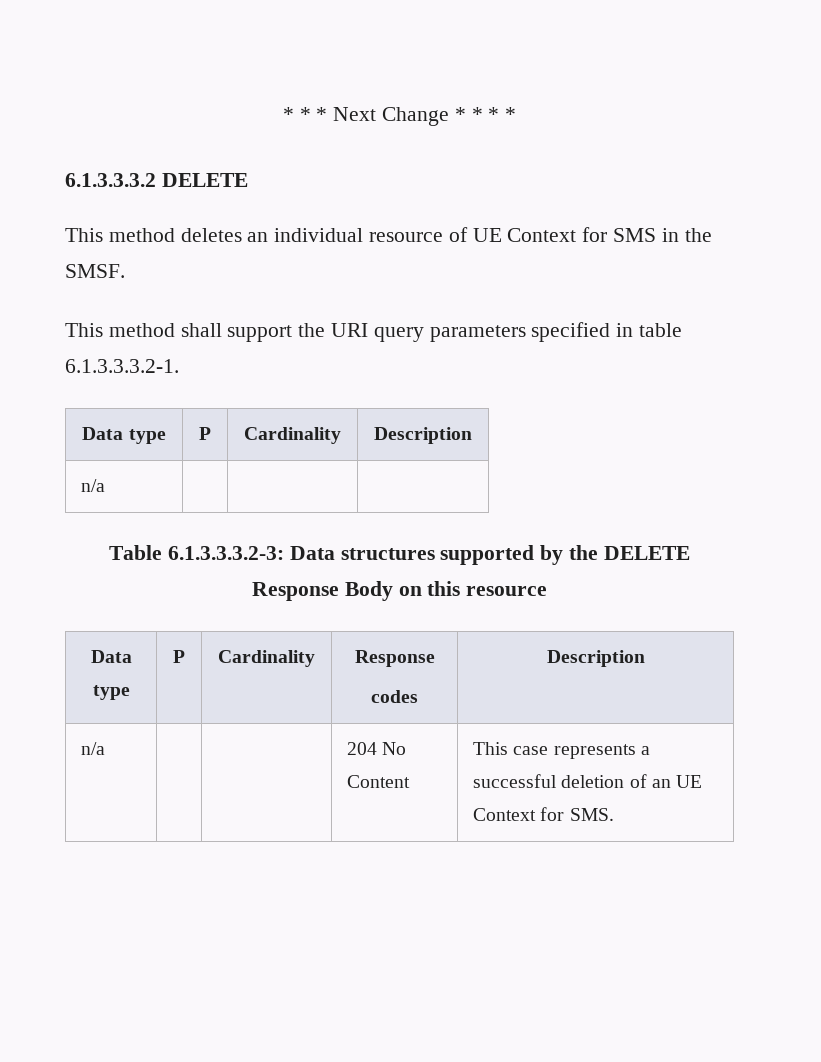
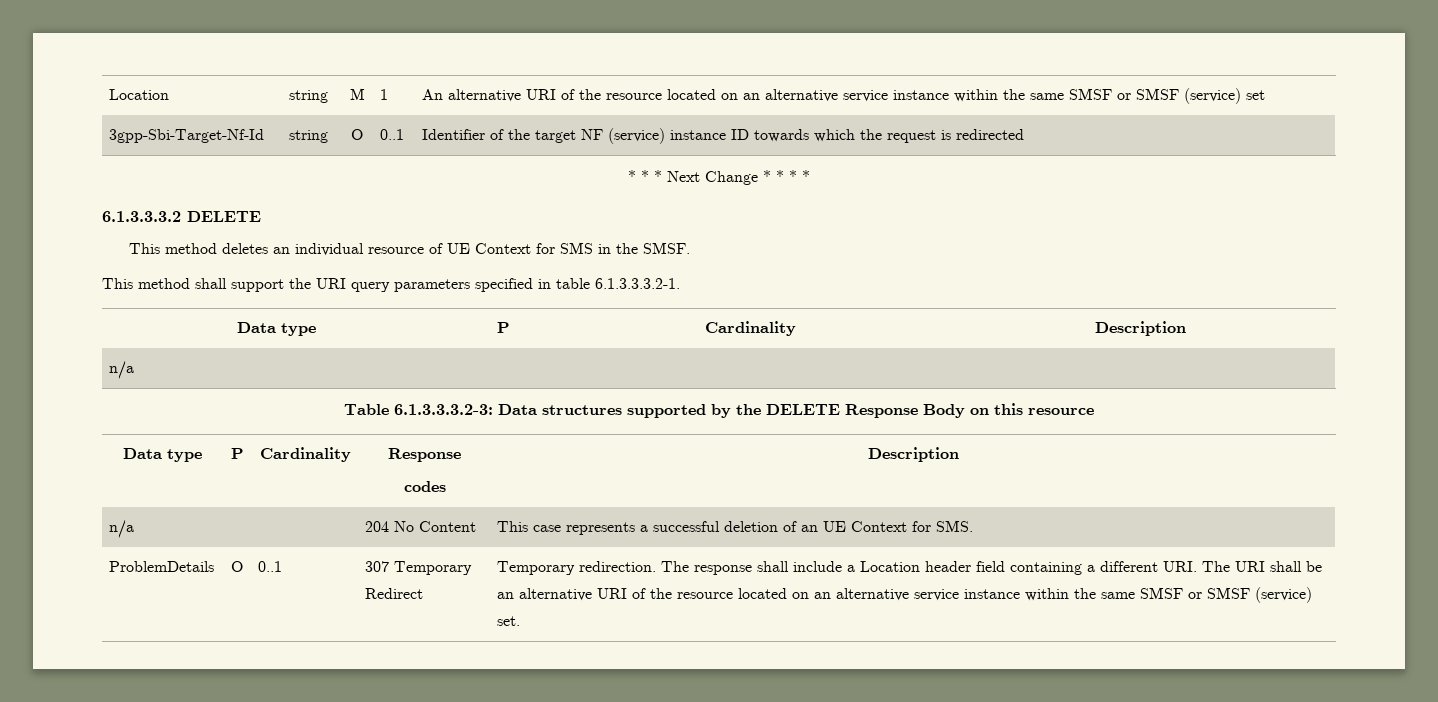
+ Location | string | M | 1 | An alternative URI of the resource located on an alternative service instance within the same SMSF or SMSF (service) set
+ 3gpp-Sbi-Target-Nf-Id | string | O | 0..1 | Identifier of the target NF (service) instance ID towards which the request is redirected
+ ProblemDetails | O | 0..1 | 307 Temporary Redirect | Temporary redirection. The response shall include a Location header field containing a different URI. The URI shall be an alternative URI of the resource located on an alternative service instance within the same SMSF or SMSF (service) set.

